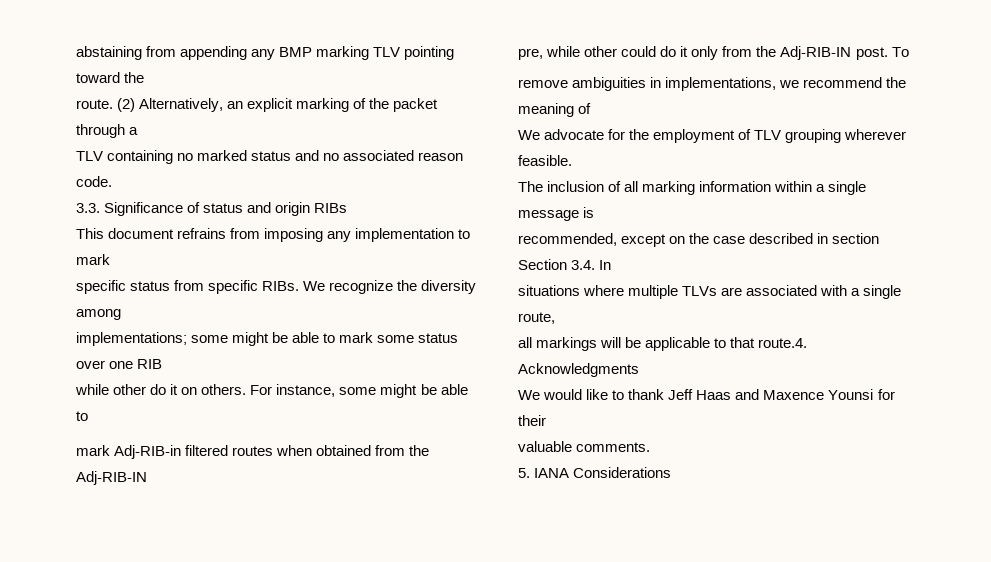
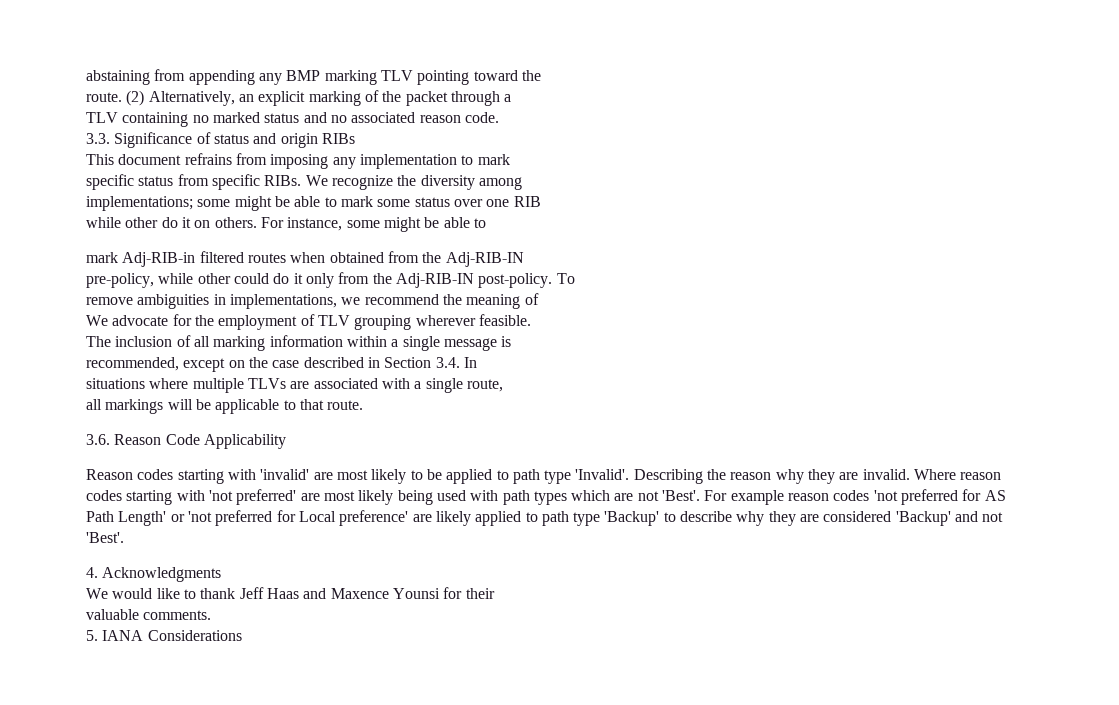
- pre, while other could do it only from the Adj-RIB-IN post.
+ pre-policy, while other could do it only from the Adj-RIB-IN post-policy.
- recommended, except on the case described in section Section 3.4. In
+ recommended, except on the case described in Section 3.4. In
- all markings will be applicable to that route.4. Acknowledgments
+ all markings will be applicable to that route.
+ 3.6. Reason Code Applicability
+ Reason codes starting with 'invalid' are most likely to be applied to path type 'Invalid'. Describing the reason why they are invalid. Where reason codes starting with 'not preferred' are most likely being used with path types which are not 'Best'. For example reason codes 'not preferred for AS Path Length' or 'not preferred for Local preference' are likely applied to path type 'Backup' to describe why they are considered 'Backup' and not 'Best'.
+ 4. Acknowledgments

